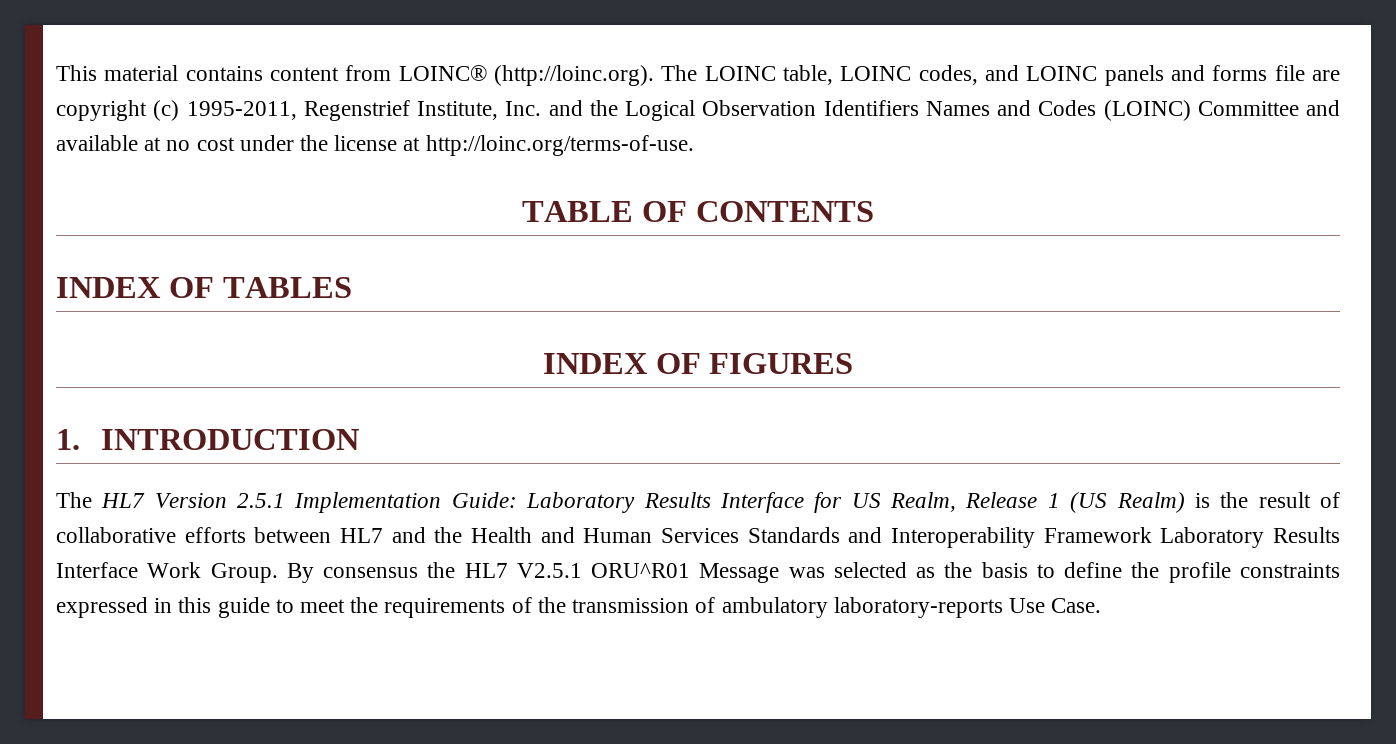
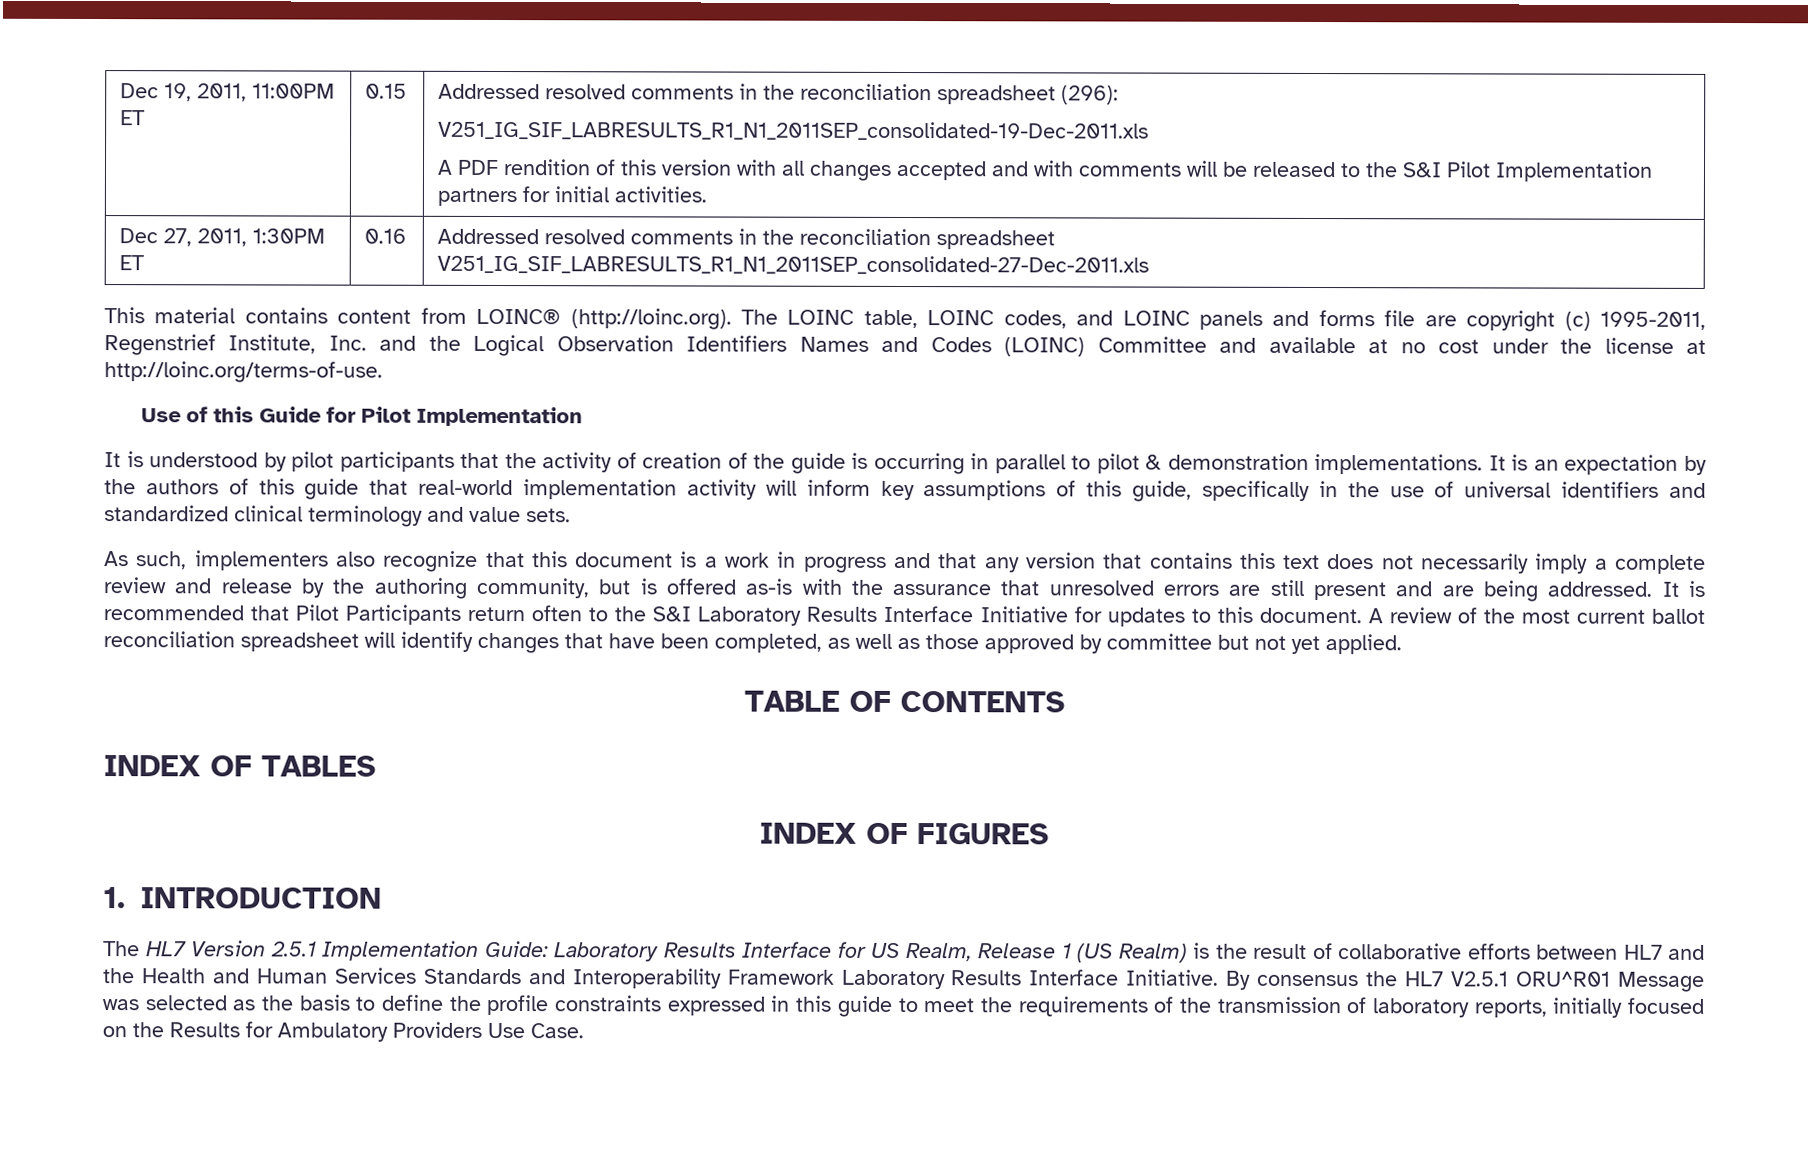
+ Dec 19, 2011, 11:00PM ET | 0.15 | Addressed resolved comments in the reconciliation spreadsheet (296):
+ V251_IG_SIF_LABRESULTS_R1_N1_2011SEP_consolidated-19-Dec-2011.xls
+ A PDF rendition of this version with all changes accepted and with comments will be released to the S&I Pilot Implementation partners for initial activities.
+ Dec 27, 2011, 1:30PM ET | 0.16 | Addressed resolved comments in the reconciliation spreadsheet V251_IG_SIF_LABRESULTS_R1_N1_2011SEP_consolidated-27-Dec-2011.xls
+ Use of this Guide for Pilot Implementation
+ It is understood by pilot participants that the activity of creation of the guide is occurring in parallel to pilot & demonstration implementations. It is an expectation by the authors of this guide that real-world implementation activity will inform key assumptions of this guide, specifically in the use of universal identifiers and standardized clinical terminology and value sets.
+ As such, implementers also recognize that this document is a work in progress and that any version that contains this text does not necessarily imply a complete review and release by the authoring community, but is offered as-is with the assurance that unresolved errors are still present and are being addressed. It is recommended that Pilot Participants return often to the S&I Laboratory Results Interface Initiative for updates to this document. A review of the most current ballot reconciliation spreadsheet will identify changes that have been completed, as well as those approved by committee but not yet applied.
- The HL7 Version 2.5.1 Implementation Guide: Laboratory Results Interface for US Realm, Release 1 (US Realm) is the result of collaborative efforts between HL7 and the Health and Human Services Standards and Interoperability Framework Laboratory Results Interface Work Group.
+ The HL7 Version 2.5.1 Implementation Guide: Laboratory Results Interface for US Realm, Release 1 (US Realm) is the result of collaborative efforts between HL7 and the Health and Human Services Standards and Interoperability Framework Laboratory Results Interface Initiative.
- By consensus the HL7 V2.5.1 ORU^R01 Message was selected as the basis to define the profile constraints expressed in this guide to meet the requirements of the transmission of ambulatory laboratory-reports Use Case.
+ By consensus the HL7 V2.5.1 ORU^R01 Message was selected as the basis to define the profile constraints expressed in this guide to meet the requirements of the transmission of laboratory reports, initially focused on the Results for Ambulatory Providers Use Case.

